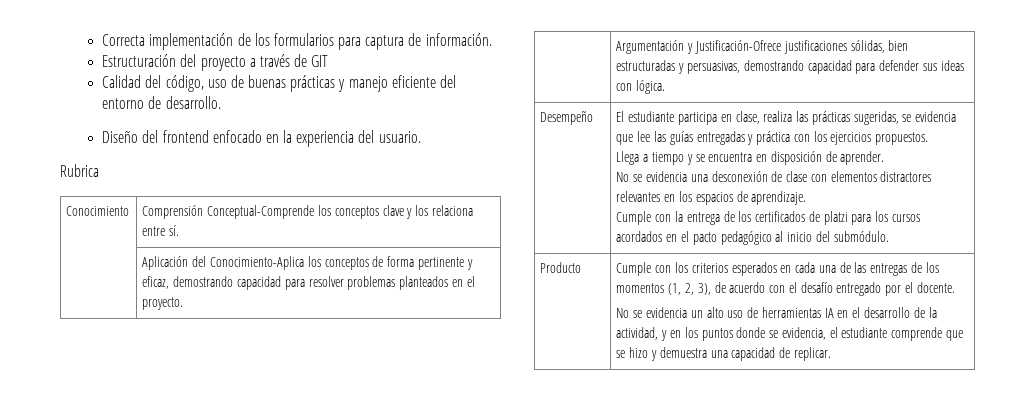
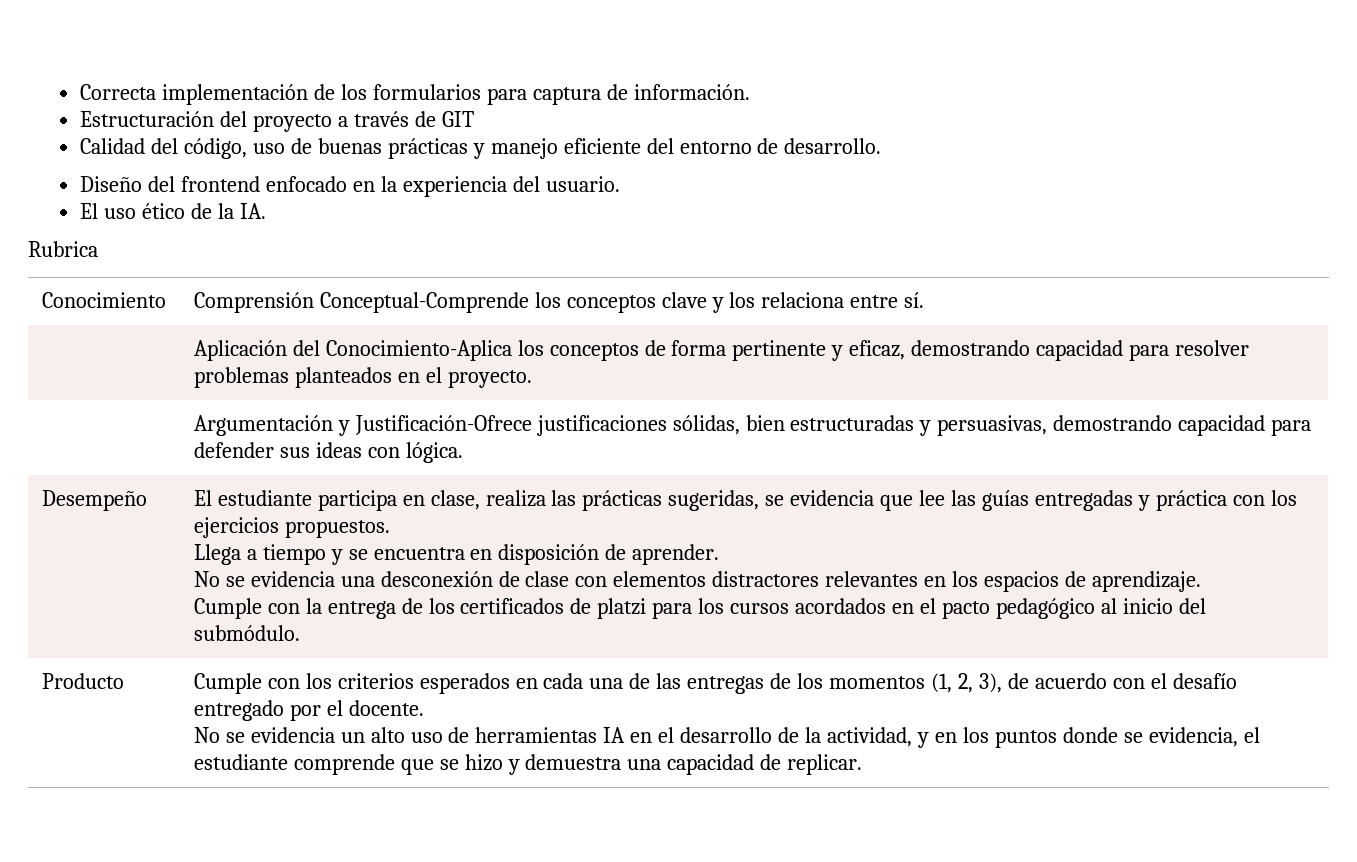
+ El uso ético de la IA.

